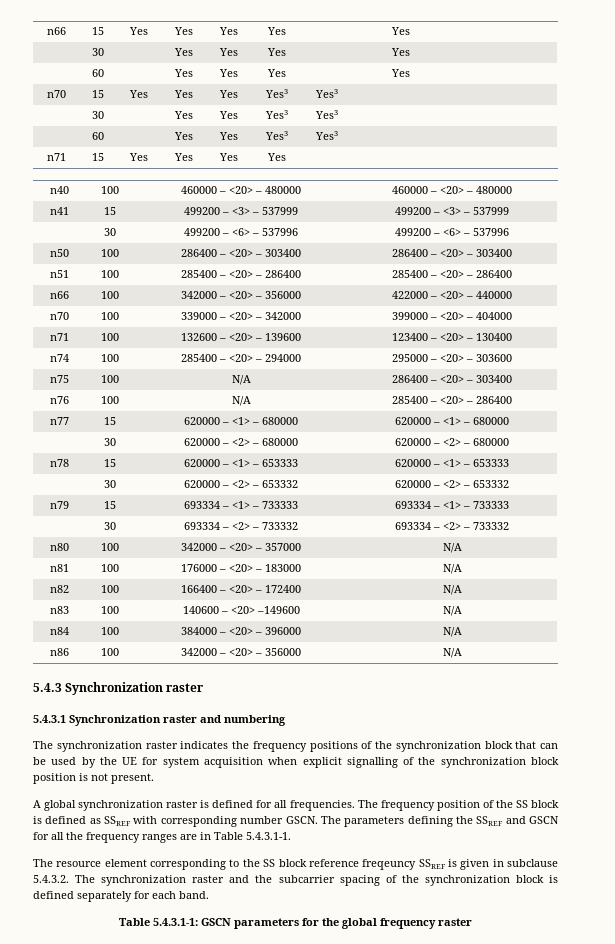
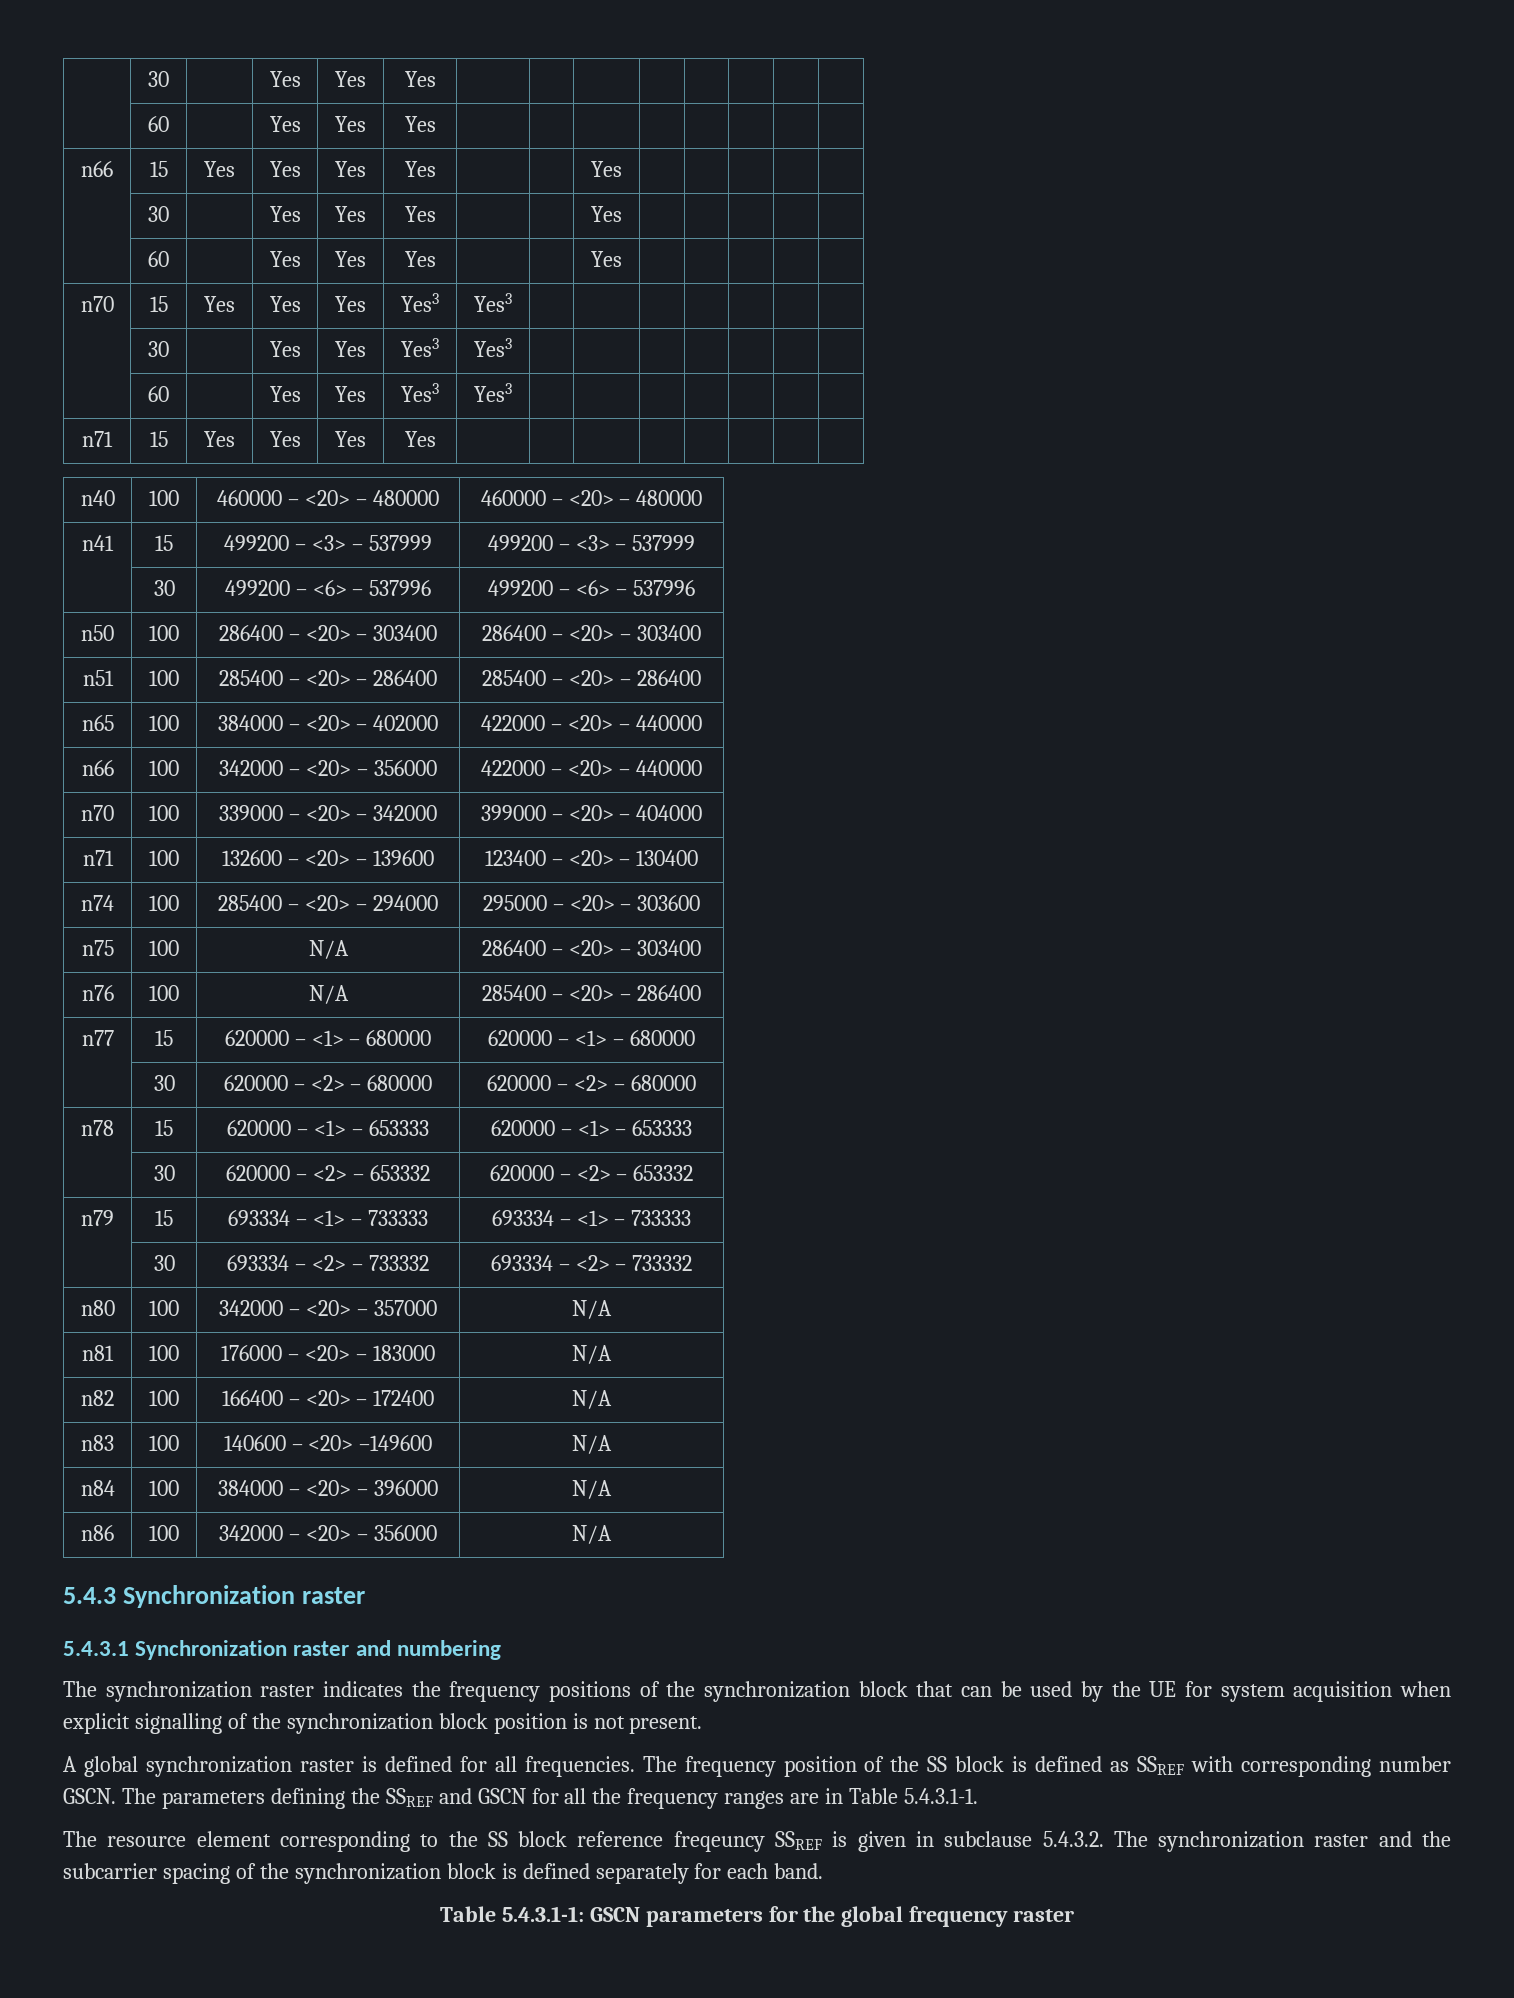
+ | 30 | | Yes | Yes | Yes | | | | | | | |
+ | 60 | | Yes | Yes | Yes | | | | | | | |
+ n65 | 100 | 384000 – <20> – 402000 | 422000 – <20> – 440000

